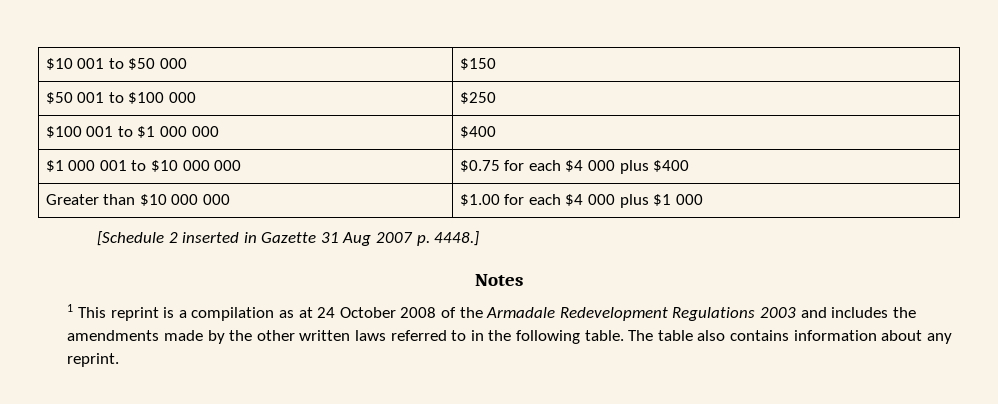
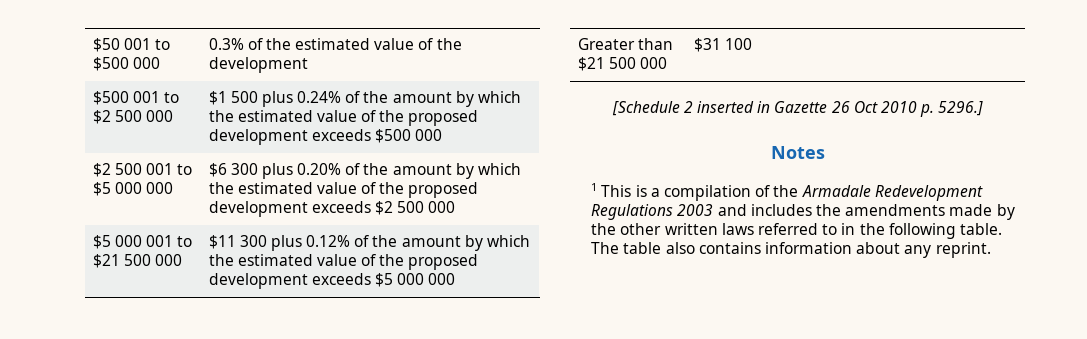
- $10 001 to $50 000 | $150
- $50 001 to $100 000 | $250
- $100 001 to $1 000 000 | $400
- $1 000 001 to $10 000 000 | $0.75 for each $4 000 plus $400
+ $50 001 to $500 000 | 0.3% of the estimated value of the development
+ $500 001 to $2 500 000 | $1 500 plus 0.24% of the amount by which the estimated value of the proposed development exceeds $500 000
+ $2 500 001 to $5 000 000 | $6 300 plus 0.20% of the amount by which the estimated value of the proposed development exceeds $2 500 000
+ $5 000 001 to $21 500 000 | $11 300 plus 0.12% of the amount by which the estimated value of the proposed development exceeds $5 000 000
- Greater than $10 000 000 | $1.00 for each $4 000 plus $1 000
+ Greater than $21 500 000 | $31 100
- [Schedule 2 inserted in Gazette 31 Aug 2007 p. 4448.]
+ [Schedule 2 inserted in Gazette 26 Oct 2010 p. 5296.]
- 1 This reprint is a compilation as at 24 October 2008 of the Armadale Redevelopment Regulations 2003 and includes the amendments made by the other written laws referred to in the following table.
+ 1 This is a compilation of the Armadale Redevelopment Regulations 2003 and includes the amendments made by the other written laws referred to in the following table.

